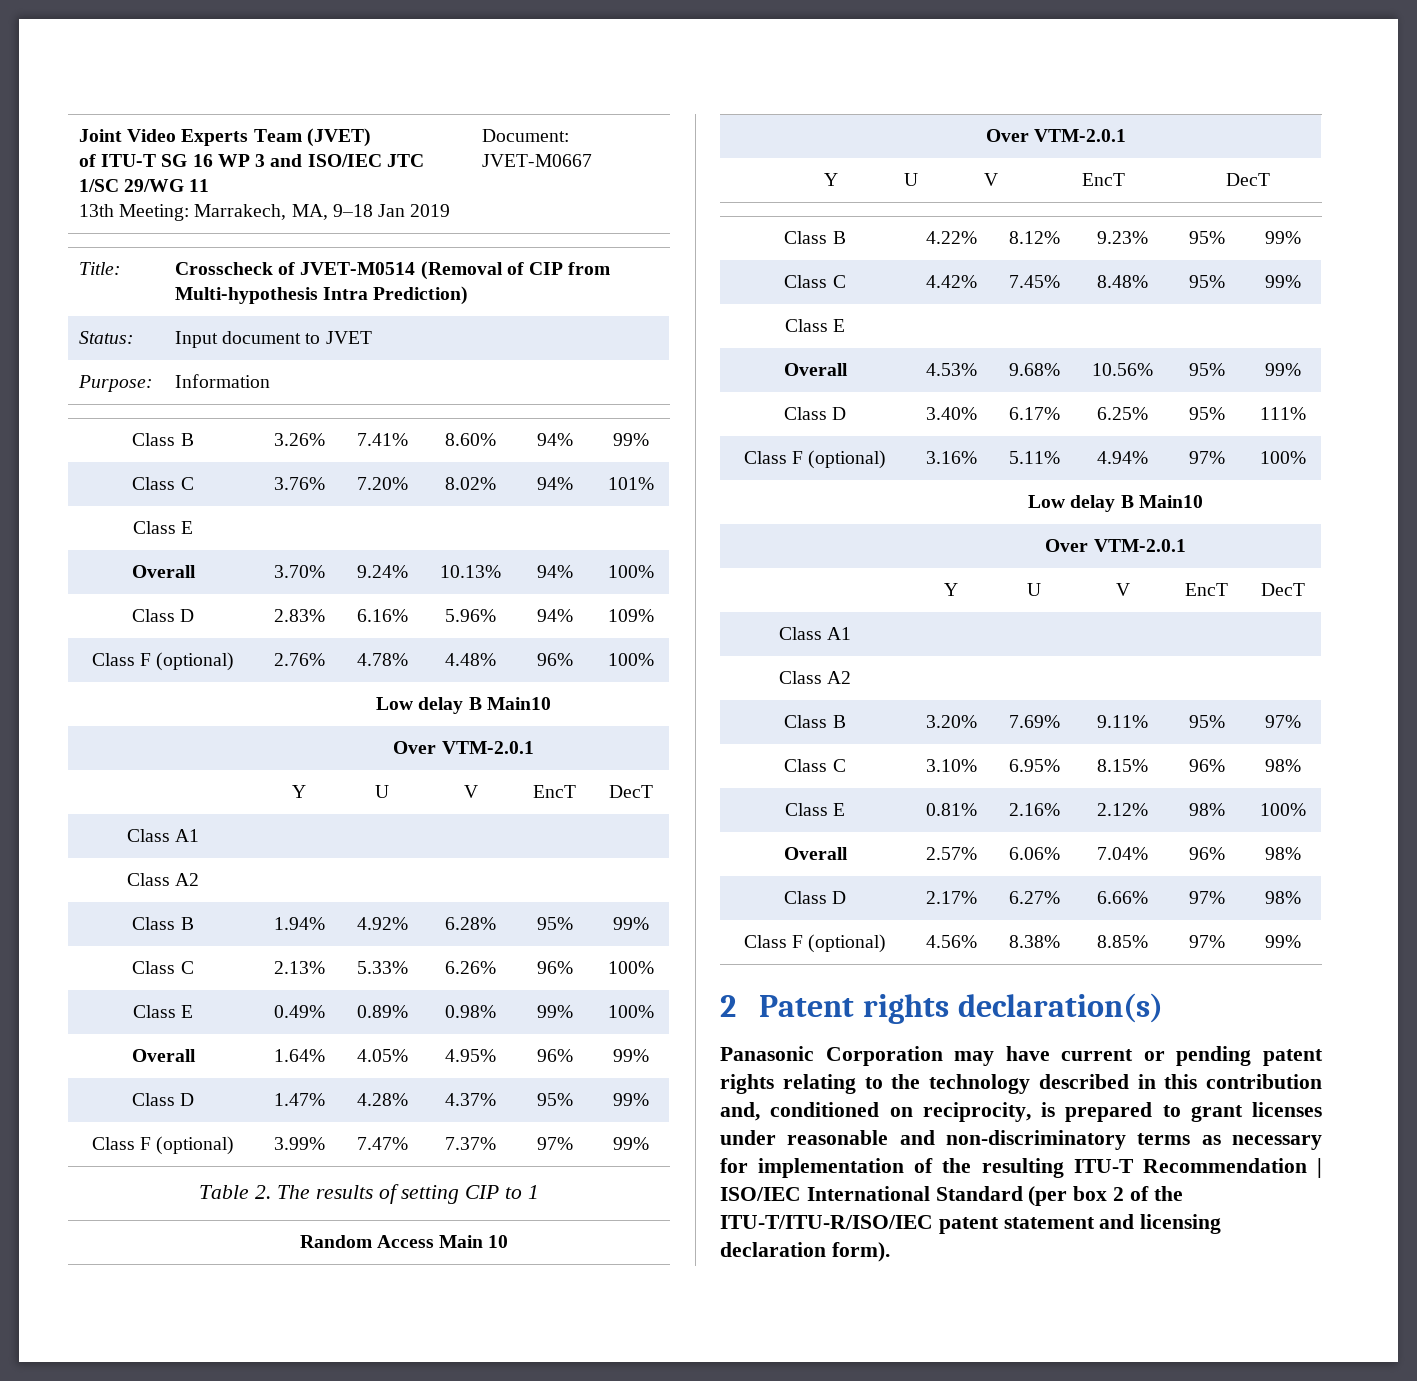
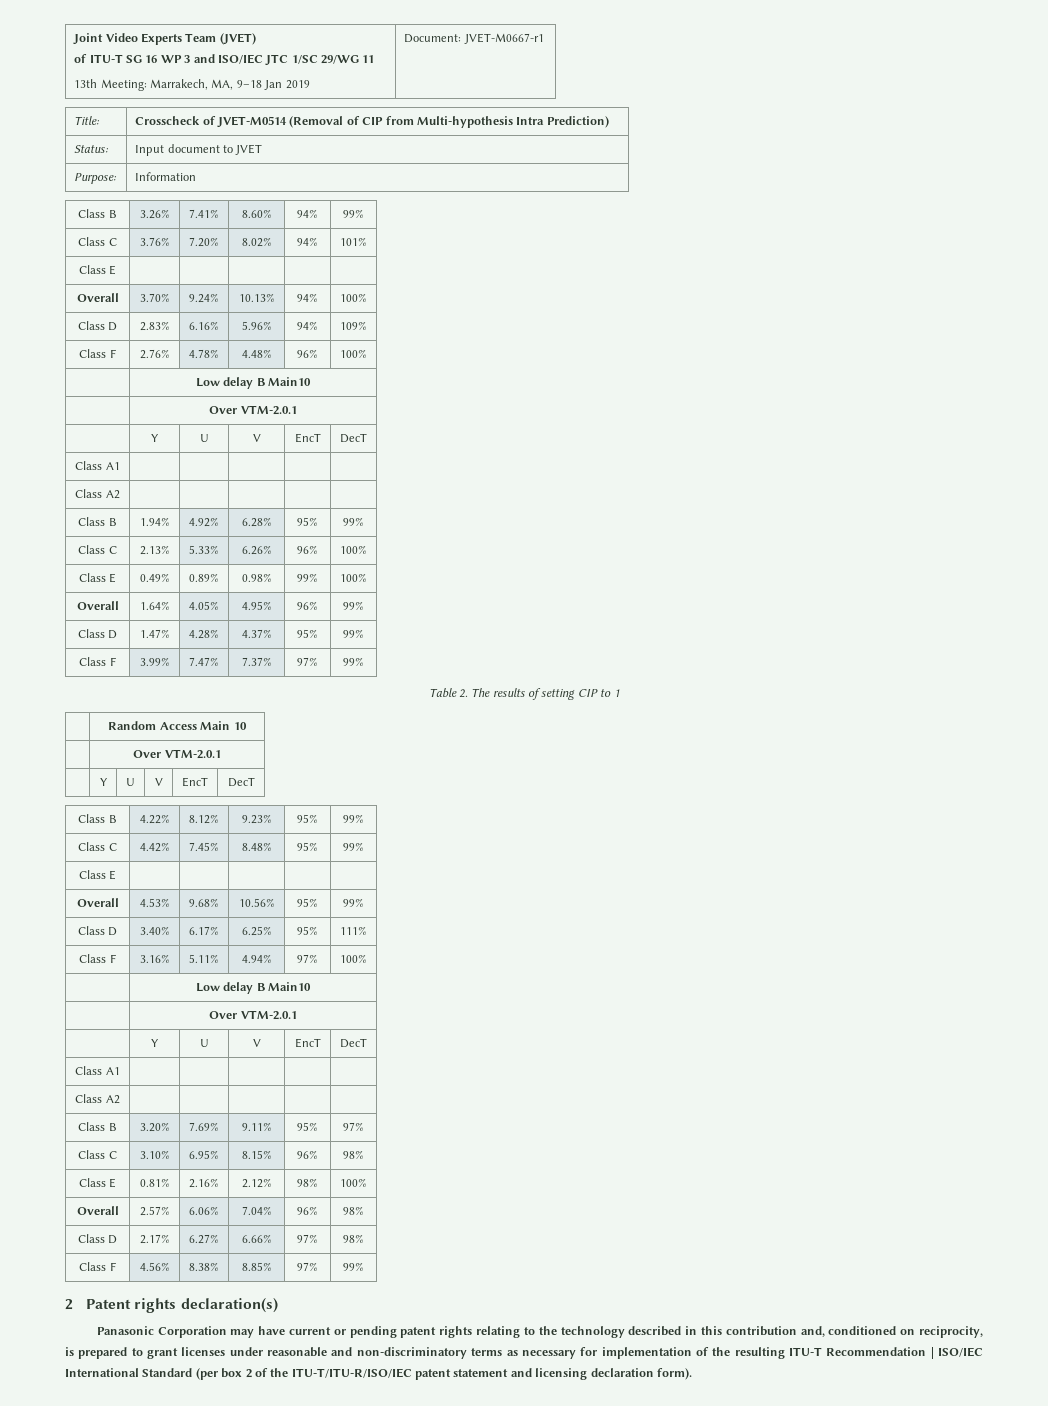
  Joint Video Experts Team (JVET)
  of ITU-T SG 16 WP 3 and ISO/IEC JTC 1/SC 29/WG 11
- 13th Meeting: Marrakech, MA, 9–18 Jan 2019 | Document: JVET-M0667
+ 13th Meeting: Marrakech, MA, 9–18 Jan 2019 | Document: JVET-M0667-r1
- Class F (optional) | 2.76% | 4.78% | 4.48% | 96% | 100%
+ Class F | 2.76% | 4.78% | 4.48% | 96% | 100%
- Class F (optional) | 3.99% | 7.47% | 7.37% | 97% | 99%
+ Class F | 3.99% | 7.47% | 7.37% | 97% | 99%
- Class F (optional) | 3.16% | 5.11% | 4.94% | 97% | 100%
+ Class F | 3.16% | 5.11% | 4.94% | 97% | 100%
- Class F (optional) | 4.56% | 8.38% | 8.85% | 97% | 99%
+ Class F | 4.56% | 8.38% | 8.85% | 97% | 99%

